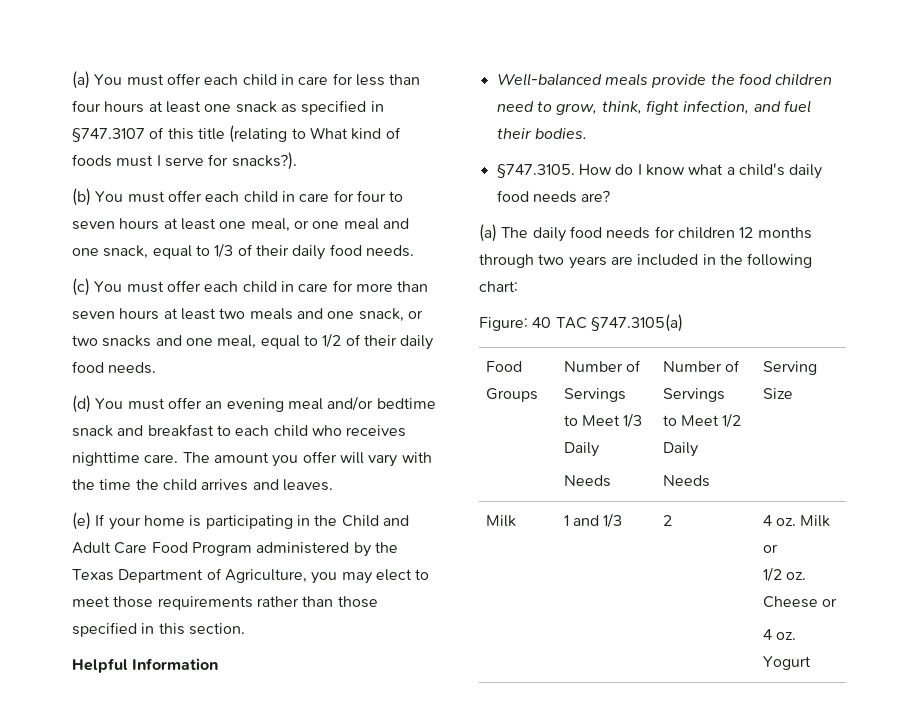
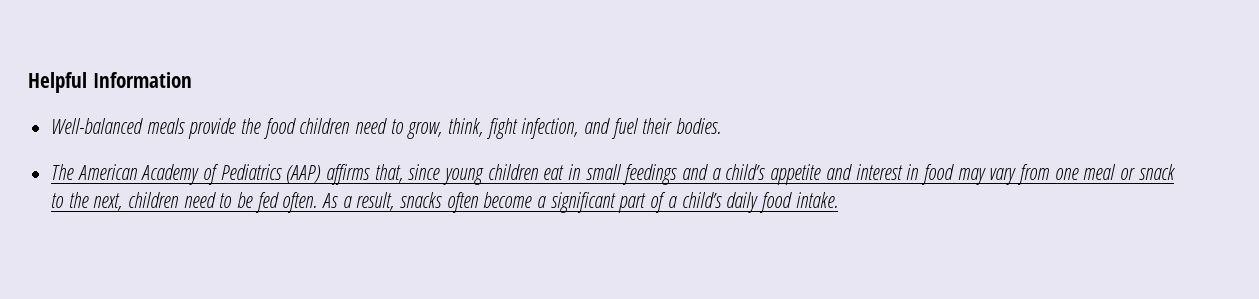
- (a) You must offer each child in care for less than four hours at least one snack as specified in §747.3107 of this title (relating to What kind of foods must I serve for snacks?).
- (b) You must offer each child in care for four to seven hours at least one meal, or one meal and one snack, equal to 1/3 of their daily food needs.
- (c) You must offer each child in care for more than seven hours at least two meals and one snack, or two snacks and one meal, equal to 1/2 of their daily food needs.
- (d) You must offer an evening meal and/or bedtime snack and breakfast to each child who receives nighttime care. The amount you offer will vary with the time the child arrives and leaves.
- (e) If your home is participating in the Child and Adult Care Food Program administered by the Texas Department of Agriculture, you may elect to meet those requirements rather than those specified in this section.
- §747.3105. How do I know what a child's daily food needs are?
- (a) The daily food needs for children 12 months through two years are included in the following chart:
- Figure: 40 TAC §747.3105(a)
- Food Groups | Number of Servings
- to Meet 1/3 Daily
- Needs | Number of Servings
- to Meet 1/2 Daily
- Needs | Serving Size
- Milk | 1 and 1/3 | 2 | 4 oz. Milk or
- 1/2 oz. Cheese or
- 4 oz. Yogurt
+ The American Academy of Pediatrics (AAP) affirms that, since young children eat in small feedings and a child’s appetite and interest in food may vary from one meal or snack to the next, children need to be fed often. As a result, snacks often become a significant part of a child’s daily food intake.

